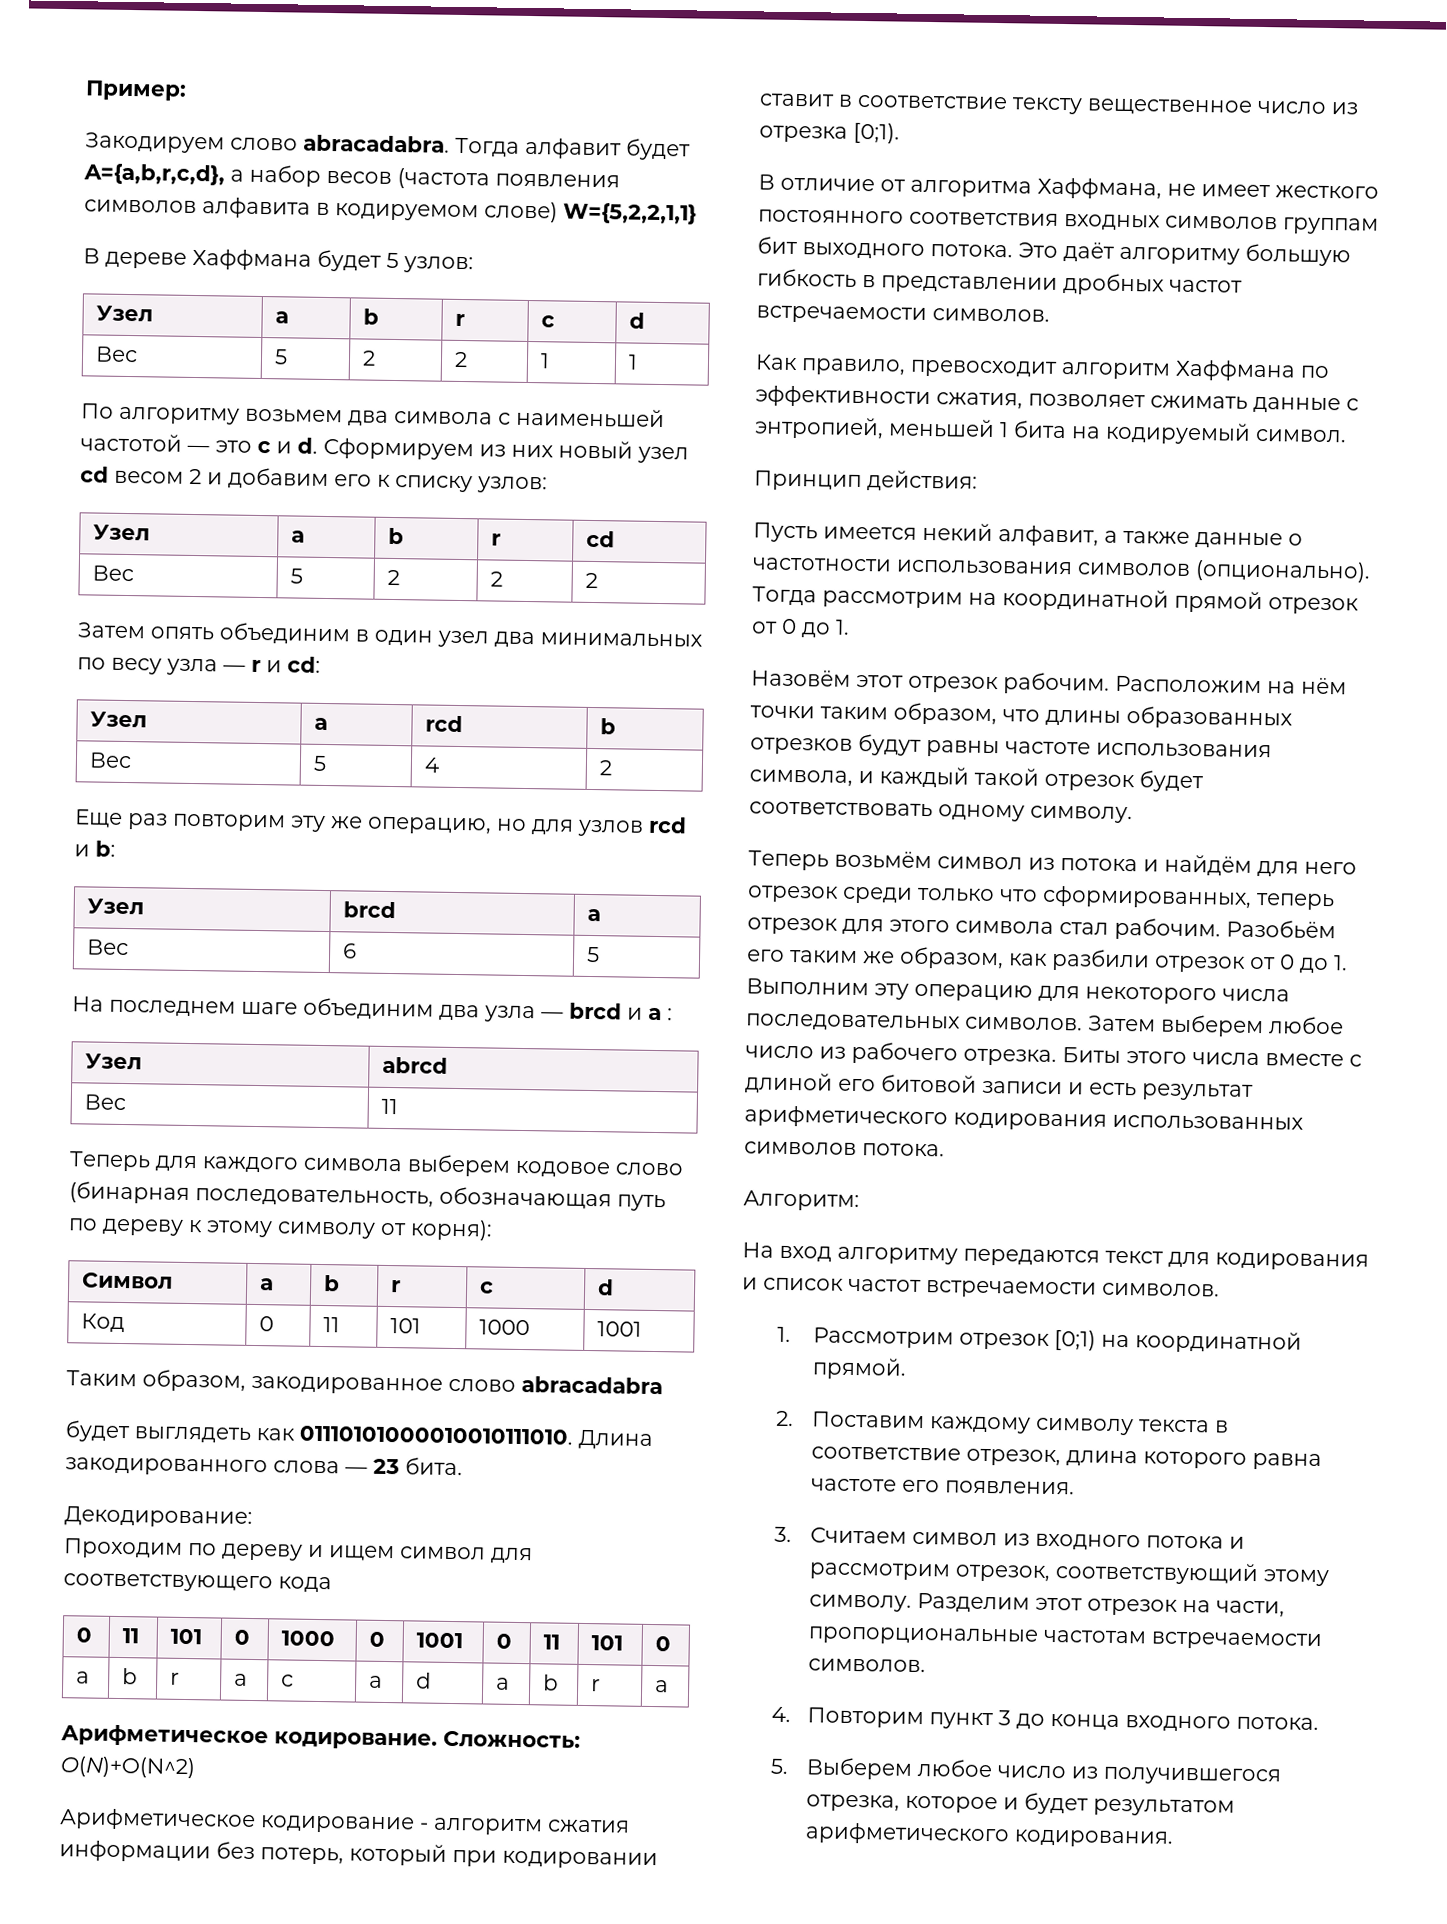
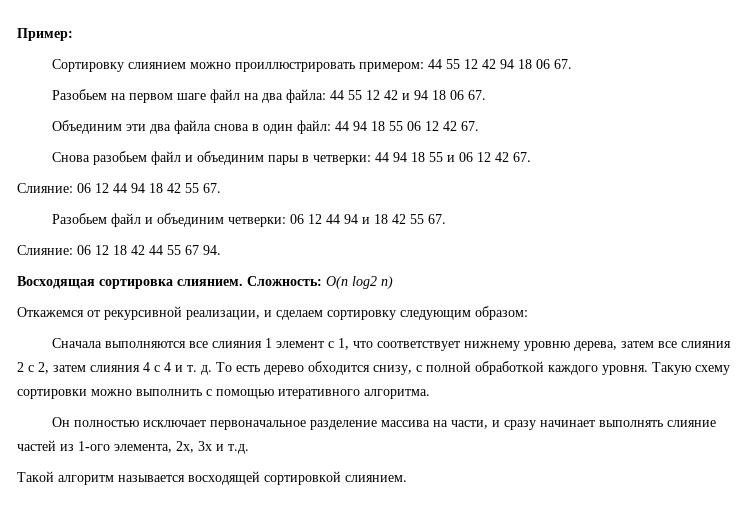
- Закодируем слово abracadabra. Тогда алфавит будет A={a,b,r,c,d}, а набор весов (частота появления символов алфавита в кодируемом слове) W={5,2,2,1,1}
- В дереве Хаффмана будет 5 узлов:
- Узел | a | b | r | с | d
- Вес | 5 | 2 | 2 | 1 | 1
- По алгоритму возьмем два символа с наименьшей частотой — это c и d. Сформируем из них новый узел cd весом 2 и добавим его к списку узлов:
- Узел | a | b | r | cd
- Вес | 5 | 2 | 2 | 2
- Затем опять объединим в один узел два минимальных по весу узла — r и cd:
- Узел | a | rcd | b
- Вес | 5 | 4 | 2
- Еще раз повторим эту же операцию, но для узлов rcd и b:
- Узел | brcd | a
- Вес | 6 | 5
- На последнем шаге объединим два узла — brcd и a :
- Узел | abrcd
- Вес | 11
- Теперь для каждого символа выберем кодовое слово (бинарная последовательность, обозначающая путь по дереву к этому символу от корня):
- Символ | a | b | r | с | d
- Код | 0 | 11 | 101 | 1000 | 1001
- Таким образом, закодированное слово abracadabra
- будет выглядеть как 01110101000010010111010. Длина закодированного слова — 23 бита.
- Декодирование:
- Проходим по дереву и ищем символ для соответствующего кода
- 0 | 11 | 101 | 0 | 1000 | 0 | 1001 | 0 | 11 | 101 | 0
- a | b | r | a | c | a | d | a | b | r | a
- Арифметическое кодирование. Сложность: O(N)+O(N^2)
- Арифметическое кодирование - алгоритм сжатия информации без потерь, который при кодировании ставит в соответствие тексту вещественное число из отрезка [0;1).
- В отличие от алгоритма Хаффмана, не имеет жесткого постоянного соответствия входных символов группам бит выходного потока. Это даёт алгоритму большую гибкость в представлении дробных частот встречаемости символов.
- Как правило, превосходит алгоритм Хаффмана по эффективности сжатия, позволяет сжимать данные с энтропией, меньшей 1 бита на кодируемый символ.
- Принцип действия:
- Пусть имеется некий алфавит, а также данные о частотности использования символов (опционально). Тогда рассмотрим на координатной прямой отрезок от 0 до 1.
- Назовём этот отрезок рабочим. Расположим на нём точки таким образом, что длины образованных отрезков будут равны частоте использования символа, и каждый такой отрезок будет соответствовать одному символу.
- Теперь возьмём символ из потока и найдём для него отрезок среди только что сформированных, теперь отрезок для этого символа стал рабочим. Разобьём его таким же образом, как разбили отрезок от 0 до 1. Выполним эту операцию для некоторого числа последовательных символов. Затем выберем любое число из рабочего отрезка. Биты этого числа вместе с длиной его битовой записи и есть результат арифметического кодирования использованных символов потока.
- Алгоритм:
- На вход алгоритму передаются текст для кодирования и список частот встречаемости символов.
- 1. Рассмотрим отрезок [0;1) на координатной прямой.
- 2. Поставим каждому символу текста в соответствие отрезок, длина которого равна частоте его появления.
- 3. Считаем символ из входного потока и рассмотрим отрезок, соответствующий этому символу. Разделим этот отрезок на части, пропорциональные частотам встречаемости символов.
- 4. Повторим пункт 3 до конца входного потока.
- 5. Выберем любое число из получившегося отрезка, которое и будет результатом арифметического кодирования.
+ Сортировку слиянием можно проиллюстрировать примером: 44 55 12 42 94 18 06 67.
+ Разобьем на первом шаге файл на два файла: 44 55 12 42 и 94 18 06 67.
+ Объединим эти два файла снова в один файл: 44 94 18 55 06 12 42 67.
+ Снова разобьем файл и объединим пары в четверки: 44 94 18 55 и 06 12 42 67.
+ Слияние: 06 12 44 94 18 42 55 67.
+ Разобьем файл и объединим четверки: 06 12 44 94 и 18 42 55 67.
+ Слияние: 06 12 18 42 44 55 67 94.
+ Восходящая сортировка слиянием. Сложность: O(n log2 n)
+ Откажемся от рекурсивной реализации, и сделаем сортировку следующим образом:
+ Сначала выполняются все слияния 1 элемент с 1, что соответствует нижнему уровню дерева, затем все слияния 2 с 2, затем слияния 4 с 4 и т. д. То есть дерево обходится снизу, с полной обработкой каждого уровня. Такую схему сортировки можно выполнить с помощью итеративного алгоритма.
+ Он полностью исключает первоначальное разделение массива на части, и сразу начинает выполнять слияние частей из 1-ого элемента, 2х, 3х и т.д.
+ Такой алгоритм называется восходящей сортировкой слиянием.

